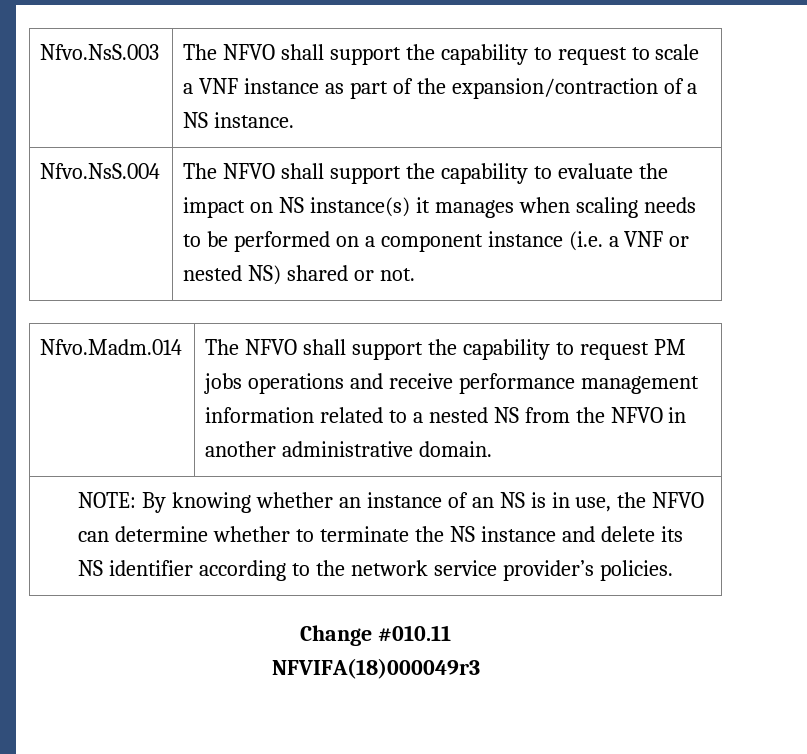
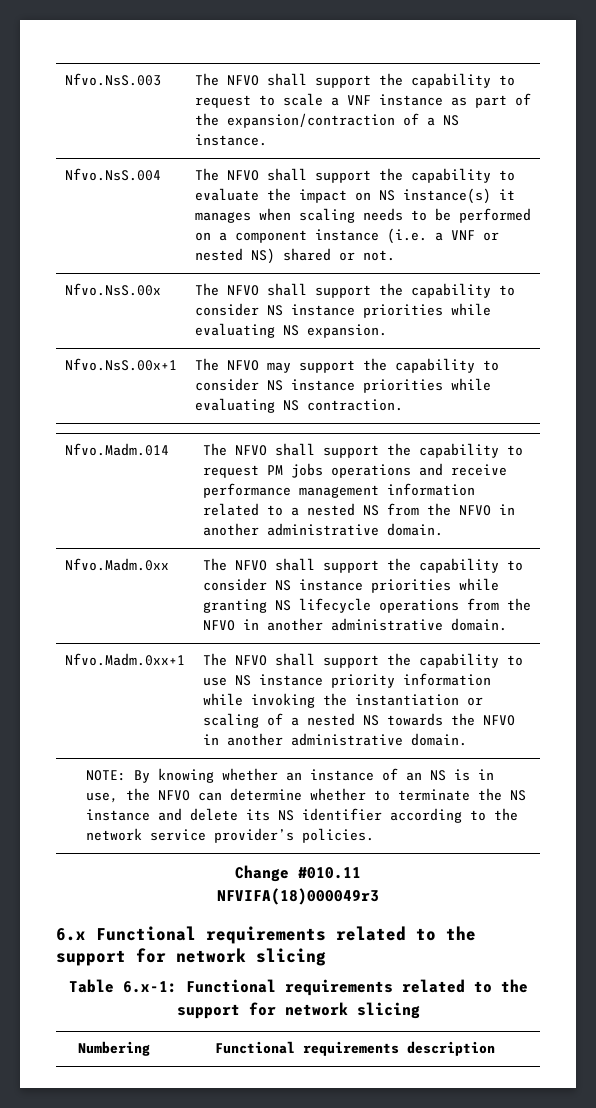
+ Nfvo.NsS.00x | The NFVO shall support the capability to consider NS instance priorities while evaluating NS expansion.
+ Nfvo.NsS.00x+1 | The NFVO may support the capability to consider NS instance priorities while evaluating NS contraction.
+ Nfvo.Madm.0xx | The NFVO shall support the capability to consider NS instance priorities while granting NS lifecycle operations from the NFVO in another administrative domain.
+ Nfvo.Madm.0xx+1 | The NFVO shall support the capability to use NS instance priority information while invoking the instantiation or scaling of a nested NS towards the NFVO in another administrative domain.
+ 6.x Functional requirements related to the support for network slicing
+ Table 6.x-1: Functional requirements related to the support for network slicing
+ Numbering | Functional requirements description

